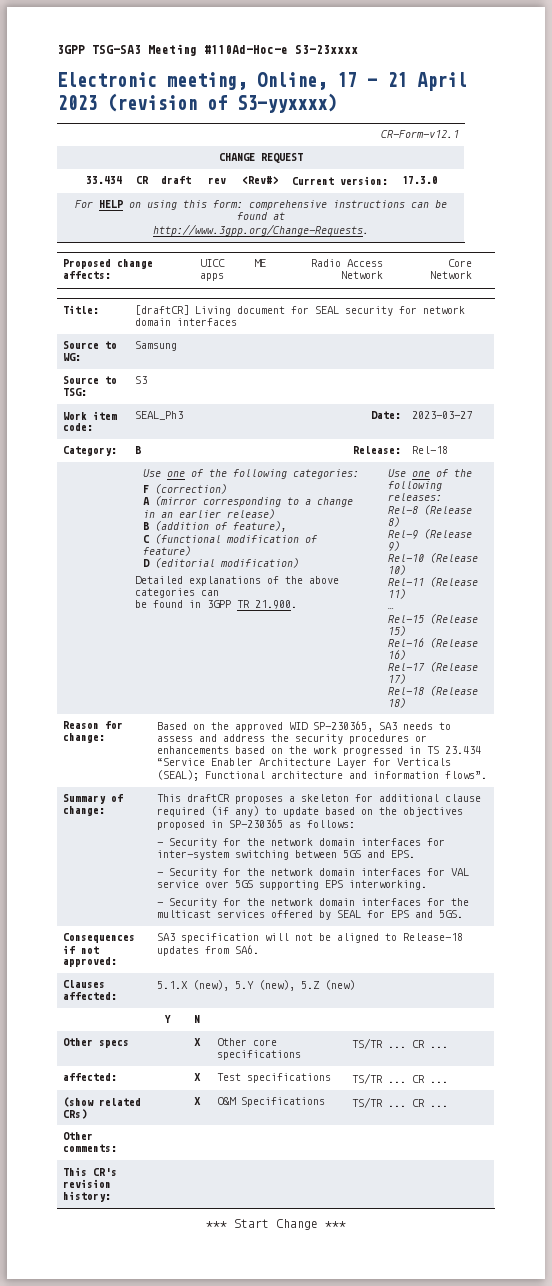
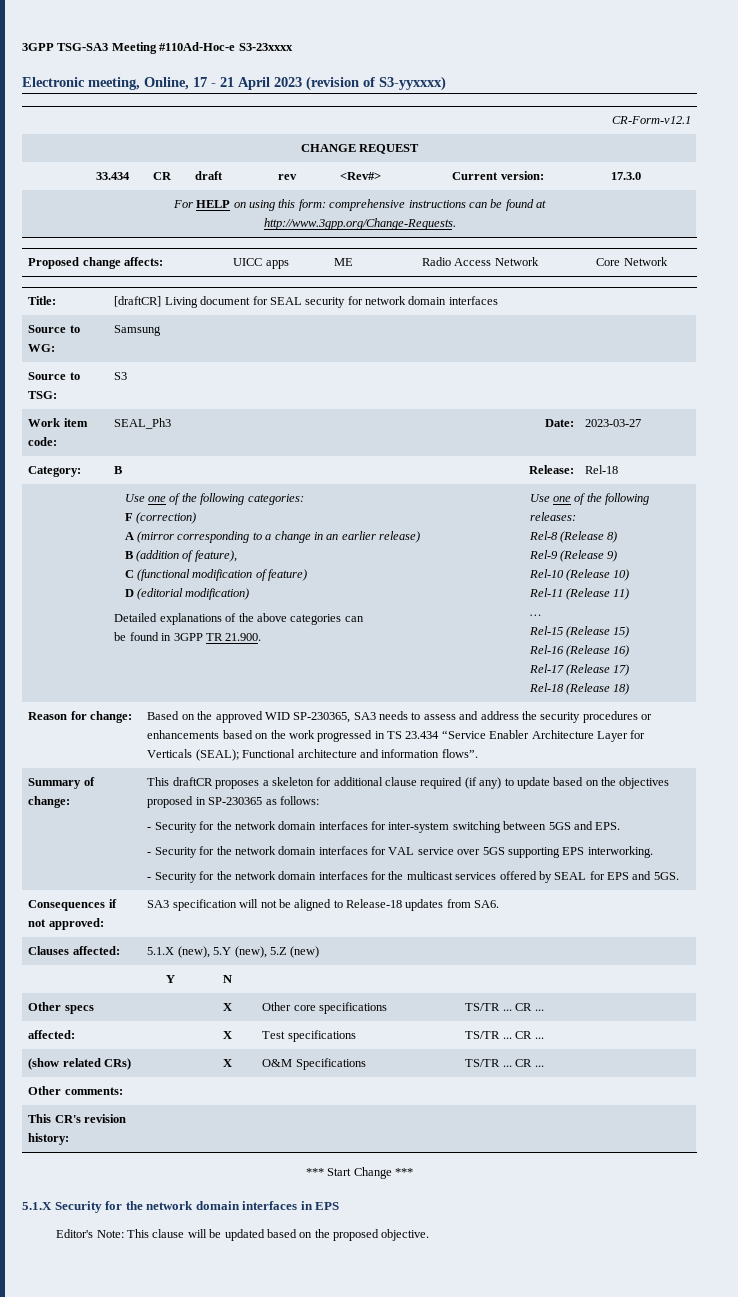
+ 5.1.X Security for the network domain interfaces in EPS
+ Editor's Note: This clause will be updated based on the proposed objective.

